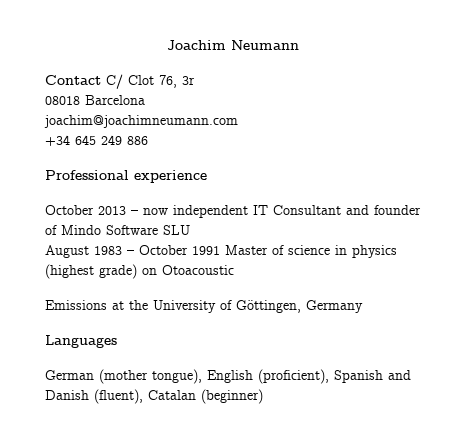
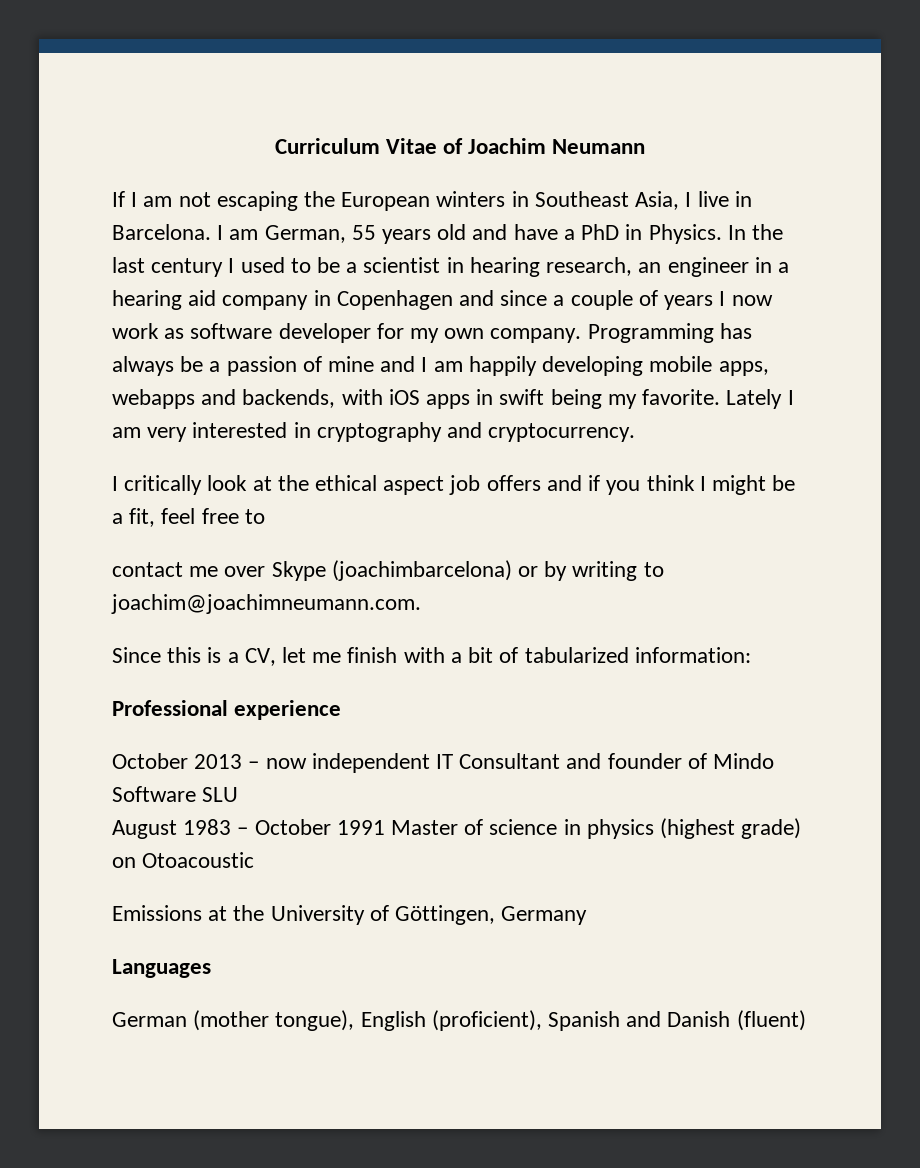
- Joachim Neumann
+ Curriculum Vitae of Joachim Neumann
- Contact C/ Clot 76, 3r
- 08018 Barcelona
- joachim@joachimneumann.com
- +34 645 249 886
+ If I am not escaping the European winters in Southeast Asia, I live in Barcelona. I am German, 55 years old and have a PhD in Physics. In the last century I used to be a scientist in hearing research, an engineer in a hearing aid company in Copenhagen and since a couple of years I now work as software developer for my own company. Programming has always be a passion of mine and I am happily developing mobile apps, webapps and backends, with iOS apps in swift being my favorite. Lately I am very interested in cryptography and cryptocurrency.
+ I critically look at the ethical aspect job offers and if you think I might be a fit, feel free to
+ contact me over Skype (joachimbarcelona) or by writing to joachim@joachimneumann.com.
+ Since this is a CV, let me finish with a bit of tabularized information:
- German (mother tongue), English (proficient), Spanish and Danish (fluent), Catalan (beginner)
+ German (mother tongue), English (proficient), Spanish and Danish (fluent)

